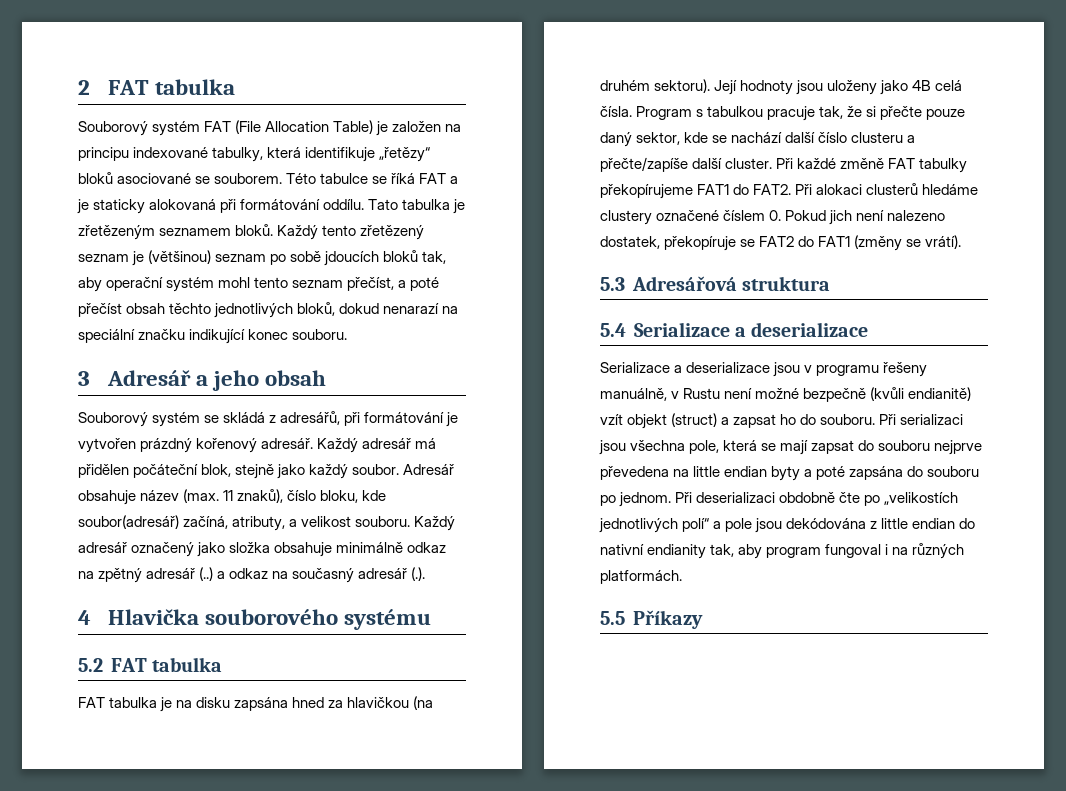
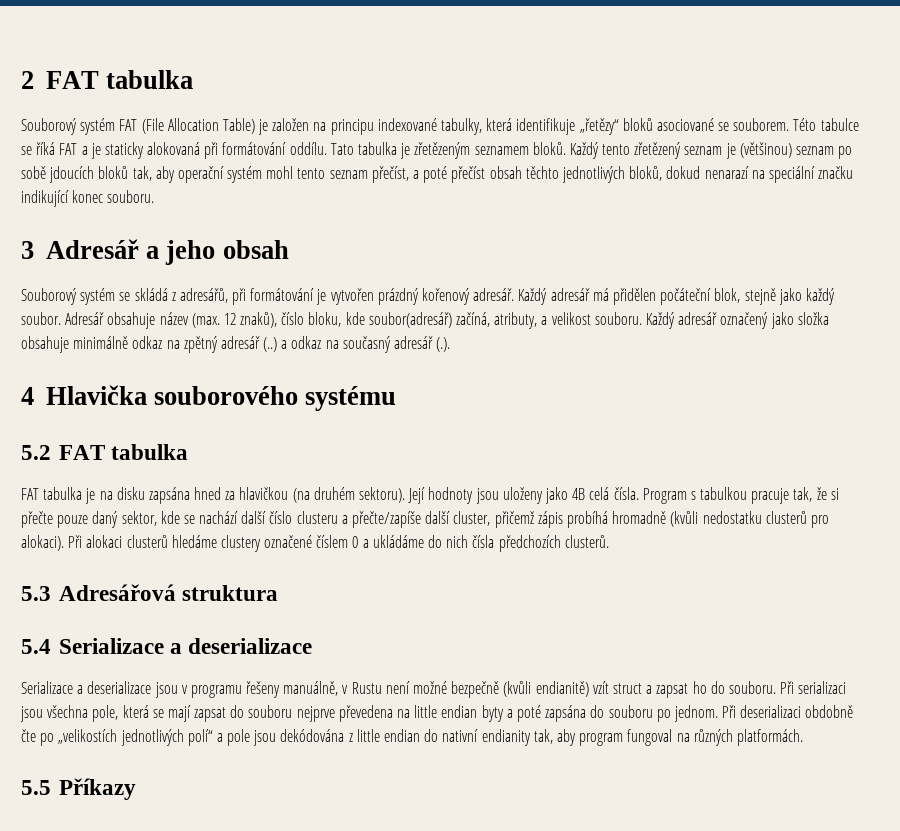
- Adresář obsahuje název (max. 11 znaků), číslo bloku, kde soubor(adresář) začíná, atributy, a velikost souboru.
+ Adresář obsahuje název (max. 12 znaků), číslo bloku, kde soubor(adresář) začíná, atributy, a velikost souboru.
- Program s tabulkou pracuje tak, že si přečte pouze daný sektor, kde se nachází další číslo clusteru a přečte/zapíše další cluster. Při každé změně FAT tabulky překopírujeme FAT1 do FAT2.
+ Program s tabulkou pracuje tak, že si přečte pouze daný sektor, kde se nachází další číslo clusteru a přečte/zapíše další cluster, přičemž zápis probíhá hromadně (kvůli nedostatku clusterů pro alokaci).
- Při alokaci clusterů hledáme clustery označené číslem 0. Pokud jich není nalezeno dostatek, překopíruje se FAT2 do FAT1 (změny se vrátí).
+ Při alokaci clusterů hledáme clustery označené číslem 0 a ukládáme do nich čísla předchozích clusterů.
- Serializace a deserializace jsou v programu řešeny manuálně, v Rustu není možné bezpečně (kvůli endianitě) vzít objekt (struct) a zapsat ho do souboru.
+ Serializace a deserializace jsou v programu řešeny manuálně, v Rustu není možné bezpečně (kvůli endianitě) vzít struct a zapsat ho do souboru.
- Při deserializaci obdobně čte po „velikostích jednotlivých polí“ a pole jsou dekódována z little endian do nativní endianity tak, aby program fungoval i na různých platformách.
+ Při deserializaci obdobně čte po „velikostích jednotlivých polí“ a pole jsou dekódována z little endian do nativní endianity tak, aby program fungoval na různých platformách.

